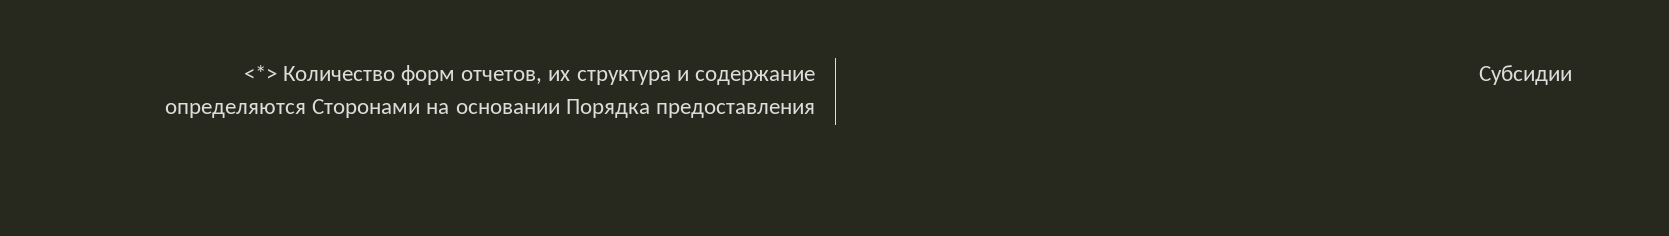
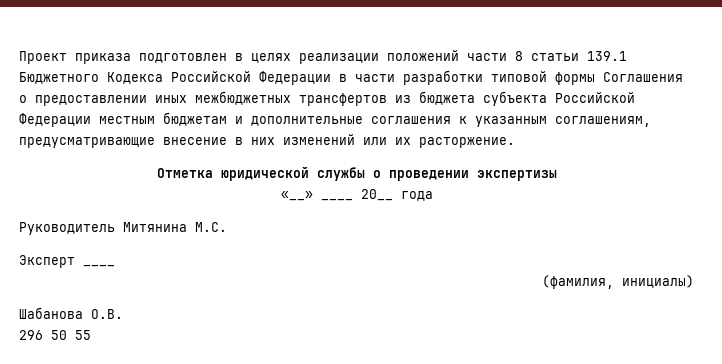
- <*> Количество форм отчетов, их структура и содержание определяются Сторонами на основании Порядка предоставления Субсидии
+ Проект приказа подготовлен в целях реализации положений части 8 статьи 139.1 Бюджетного Кодекса Российской Федерации в части разработки типовой формы Соглашения о предоставлении иных межбюджетных трансфертов из бюджета субъекта Российской Федерации местным бюджетам и дополнительные соглашения к указанным соглашениям, предусматривающие внесение в них изменений или их расторжение.
+ Отметка юридической службы о проведении экспертизы
+ «__» ____ 20__ года
+ Руководитель Митянина М.С.
+ Эксперт ____
+ (фамилия, инициалы)
+ Шабанова О.В.
+ 296 50 55

